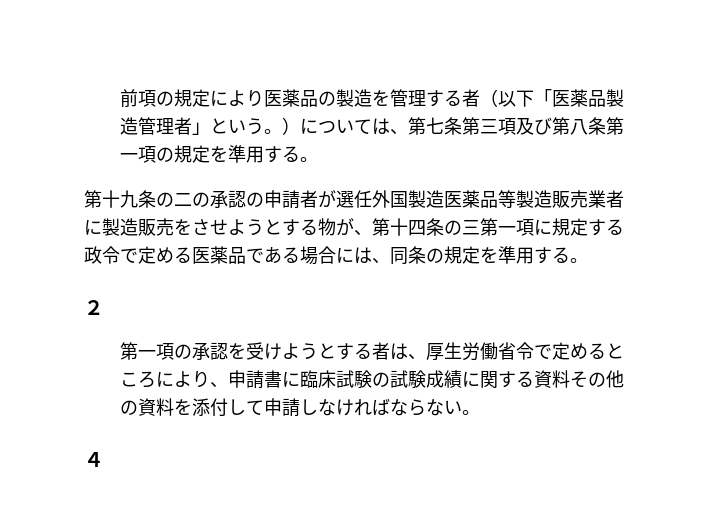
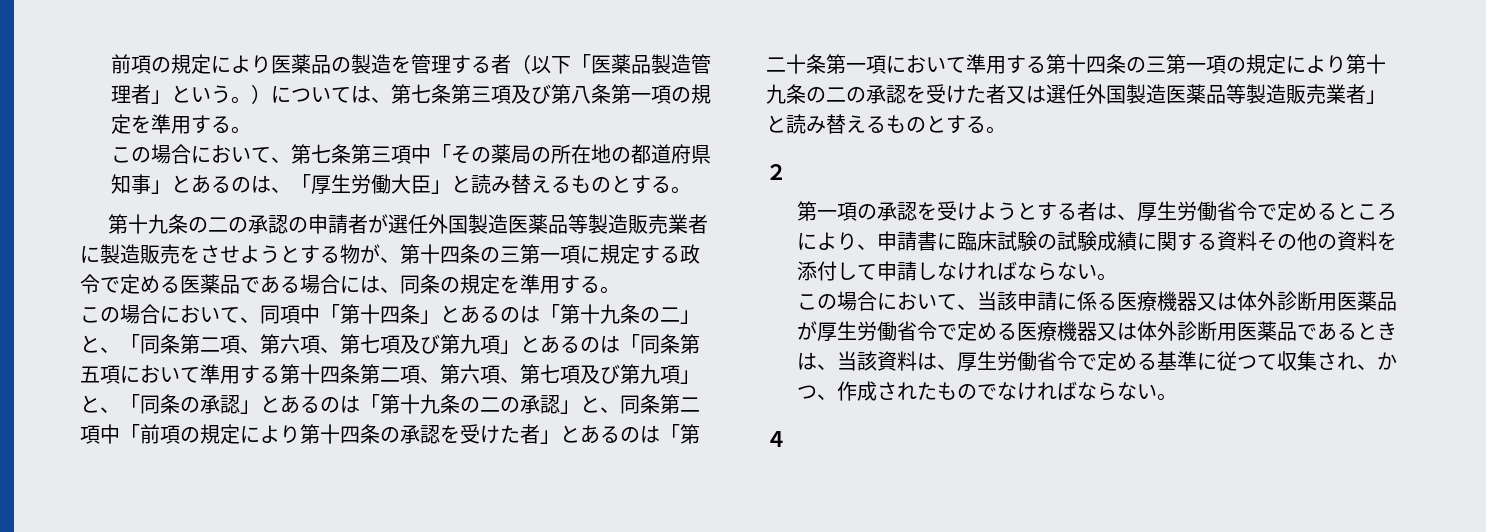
+ この場合において、第七条第三項中「その薬局の所在地の都道府県知事」とあるのは、「厚生労働大臣」と読み替えるものとする。
+ この場合において、同項中「第十四条」とあるのは「第十九条の二」と、「同条第二項、第六項、第七項及び第九項」とあるのは「同条第五項において準用する第十四条第二項、第六項、第七項及び第九項」と、「同条の承認」とあるのは「第十九条の二の承認」と、同条第二項中「前項の規定により第十四条の承認を受けた者」とあるのは「第二十条第一項において準用する第十四条の三第一項の規定により第十九条の二の承認を受けた者又は選任外国製造医薬品等製造販売業者」と読み替えるものとする。
+ この場合において、当該申請に係る医療機器又は体外診断用医薬品が厚生労働省令で定める医療機器又は体外診断用医薬品であるときは、当該資料は、厚生労働省令で定める基準に従つて収集され、かつ、作成されたものでなければならない。

